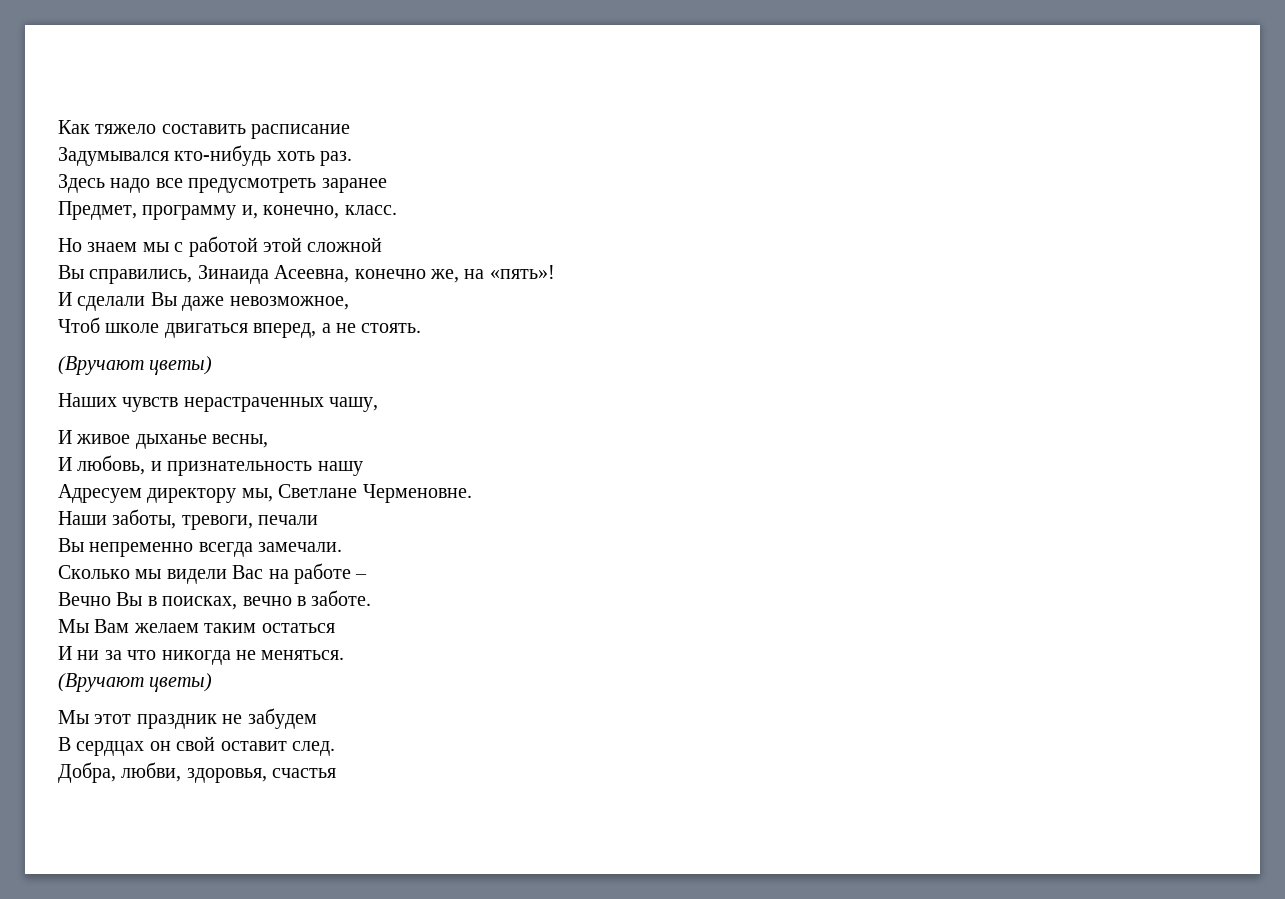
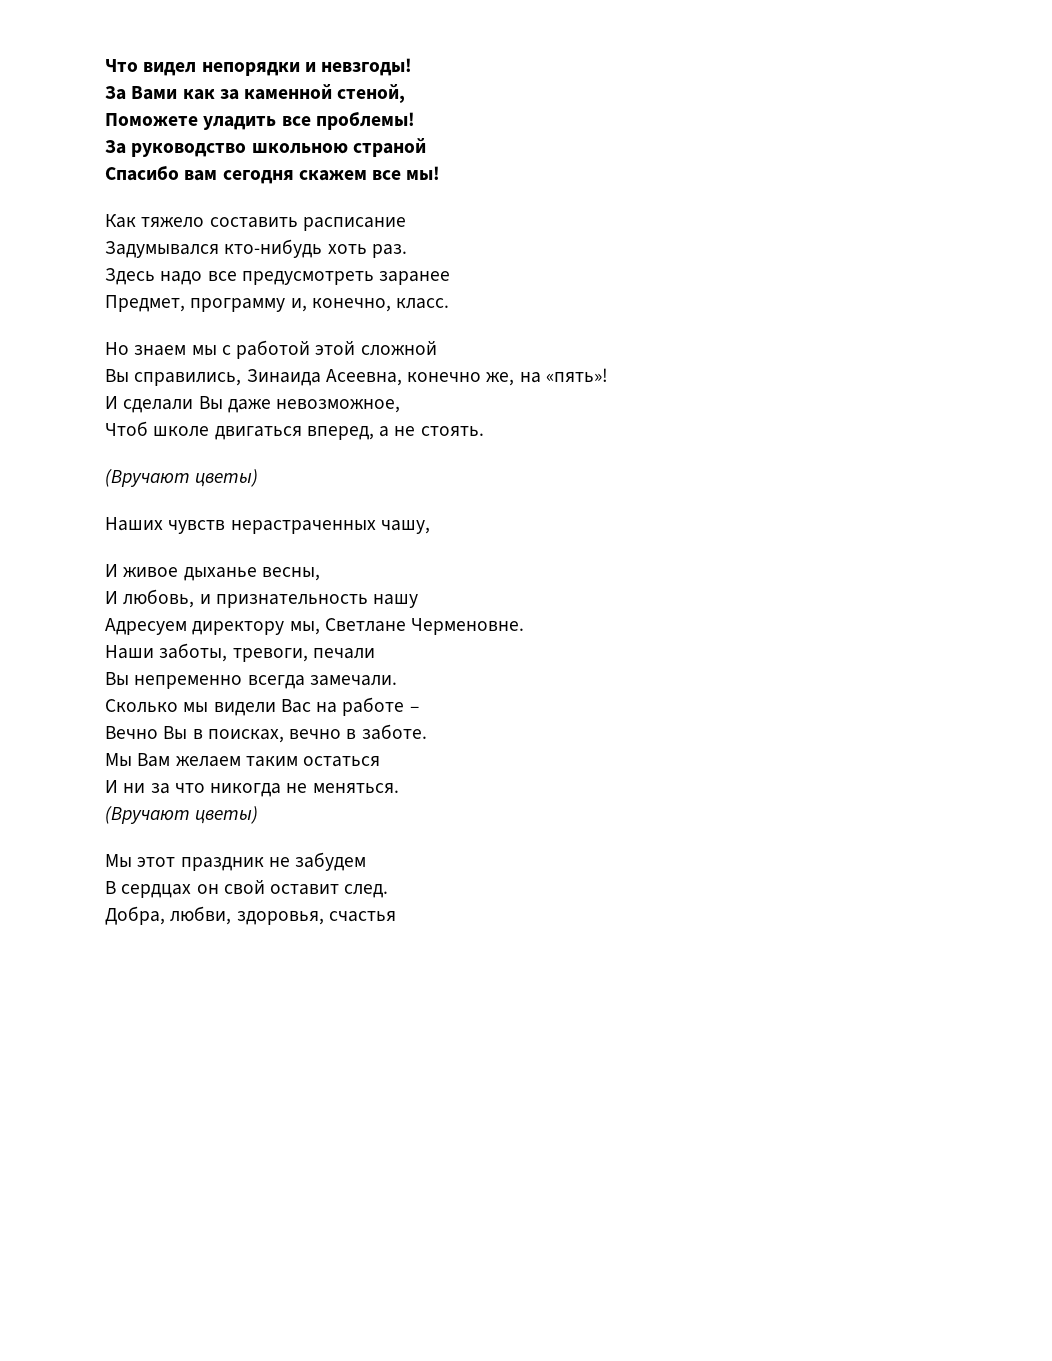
+ Что видел непорядки и невзгоды!
+ За Вами как за каменной стеной,
+ Поможете уладить все проблемы!
+ За руководство школьною страной
+ Спасибо вам сегодня скажем все мы!

